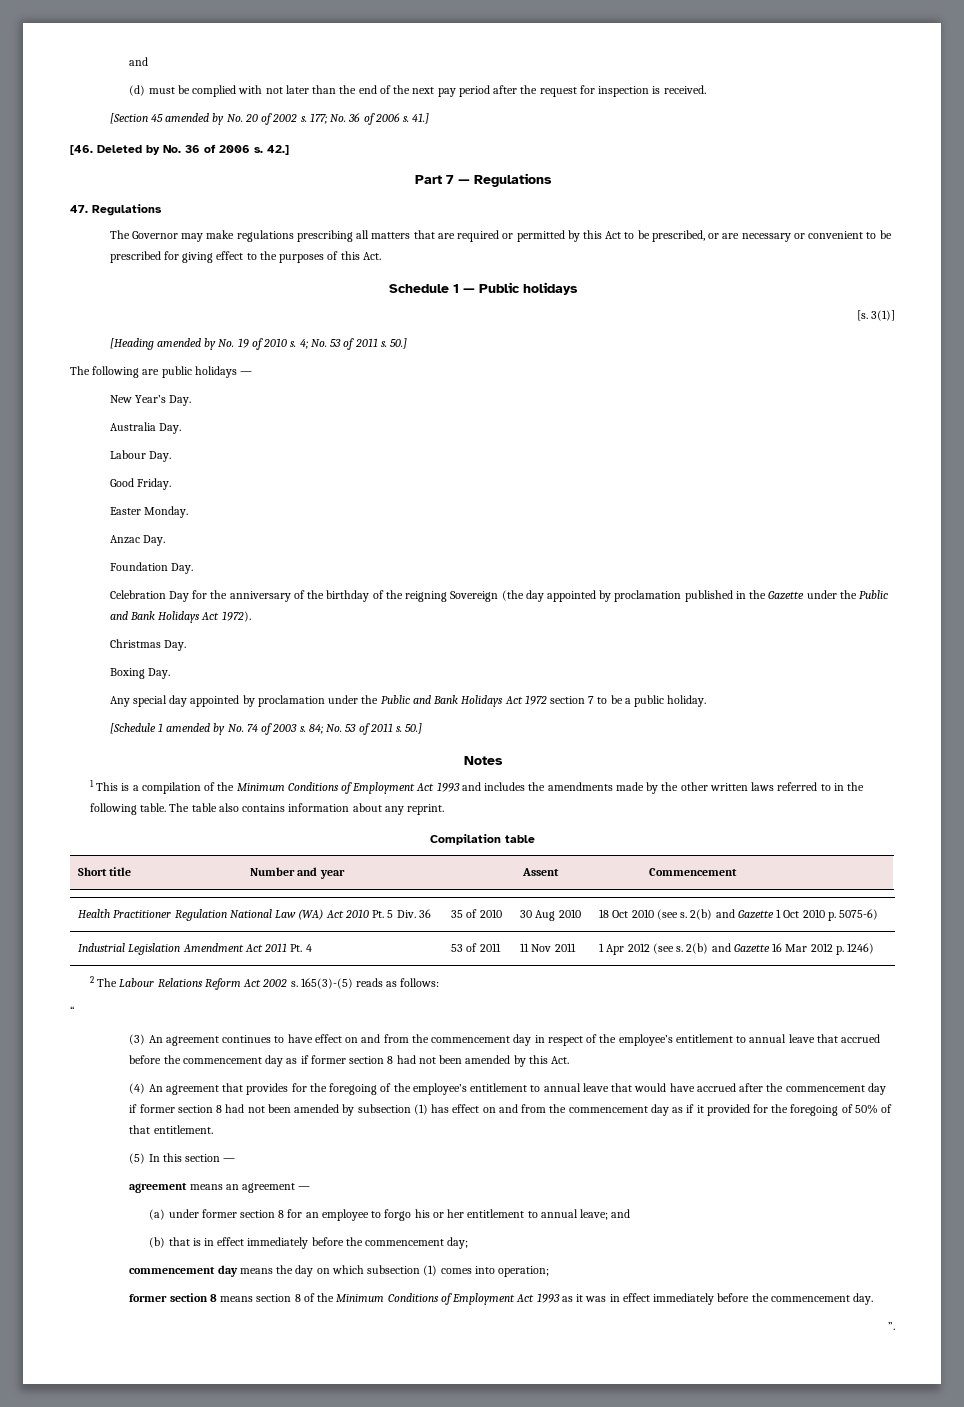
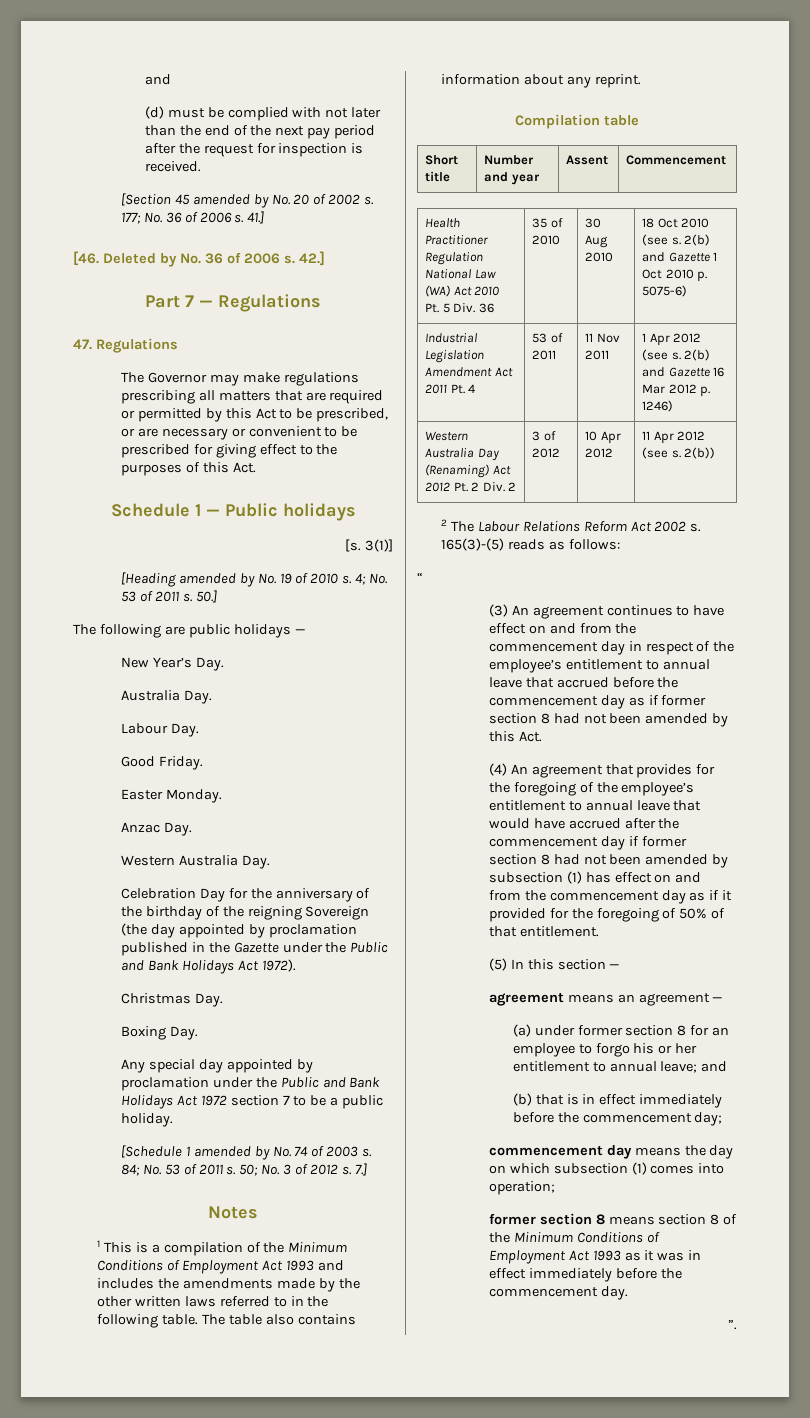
- Foundation Day.
+ Western Australia Day.
- 84; No. 53 of 2011 s. 50.]
+ 84; No. 53 of 2011 s. 50; No. 3 of 2012 s. 7.]
+ Western Australia Day (Renaming) Act 2012 Pt. 2 Div. 2 | 3 of 2012 | 10 Apr 2012 | 11 Apr 2012 (see s. 2(b))

